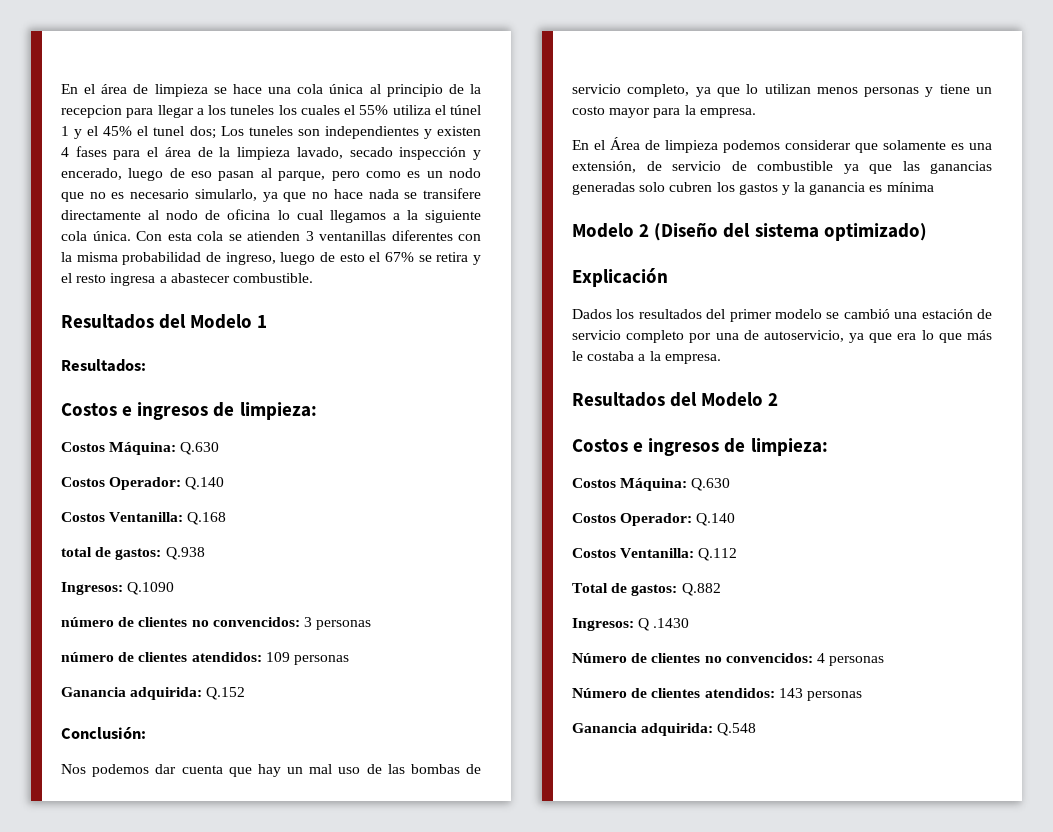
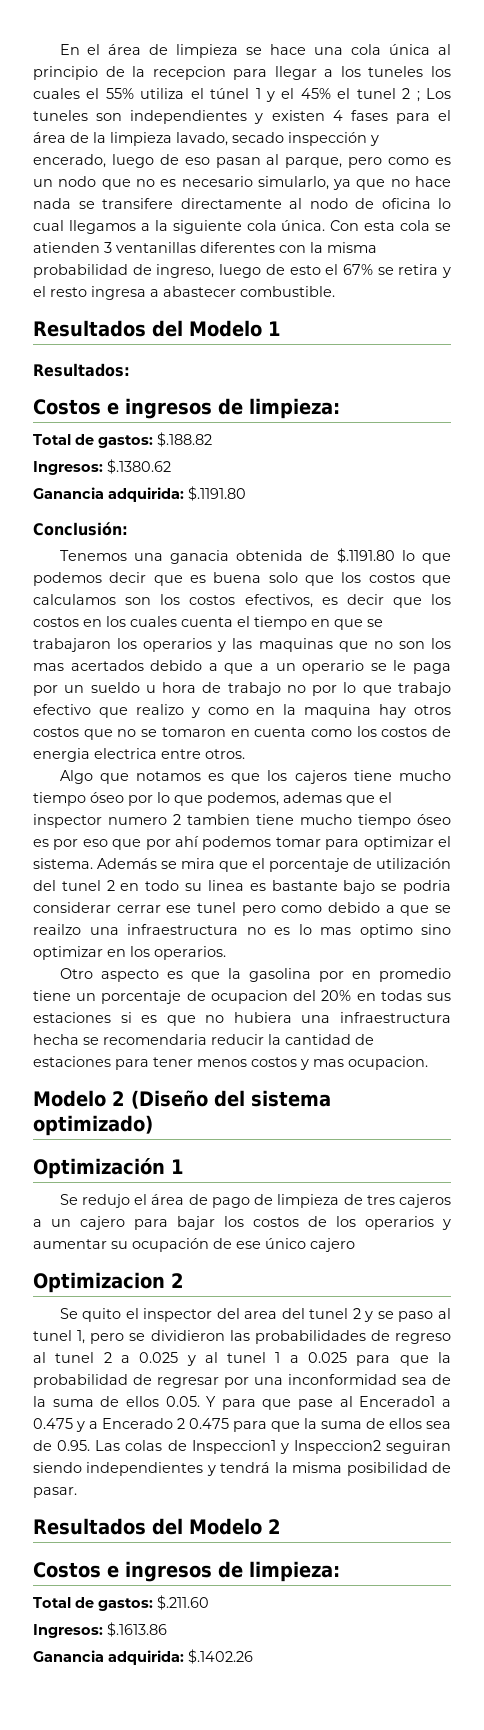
- En el área de limpieza se hace una cola única al principio de la recepcion para llegar a los tuneles los cuales el 55% utiliza el túnel 1 y el 45% el tunel dos;
+ En el área de limpieza se hace una cola única al principio de la recepcion para llegar a los tuneles los cuales el 55% utiliza el túnel 1 y el 45% el tunel 2 ;
  Resultados:
  Costos e ingresos de limpieza:
- Costos Máquina: Q.630
- Costos Operador: Q.140
- Costos Ventanilla: Q.168
- total de gastos: Q.938
- Ingresos: Q.1090
- número de clientes no convencidos: 3 personas
- número de clientes atendidos: 109 personas
- Ganancia adquirida: Q.152
+ Total de gastos: $.188.82
+ Ingresos: $.1380.62
+ Ganancia adquirida: $.1191.80
- Nos podemos dar cuenta que hay un mal uso de las bombas de servicio completo, ya que lo utilizan menos personas y tiene un costo mayor para la empresa.
- En el Área de limpieza podemos considerar que solamente es una extensión, de servicio de combustible ya que las ganancias generadas solo cubren los gastos y la ganancia es mínima
+ Tenemos una ganacia obtenida de $.1191.80 lo que podemos decir que es buena solo que los costos que calculamos son los costos efectivos, es decir que los costos en los cuales cuenta el tiempo en que se trabajaron los operarios y las maquinas que no son los mas acertados debido a que a un operario se le paga por un sueldo u hora de trabajo no por lo que trabajo efectivo que realizo y como en la maquina hay otros costos que no se tomaron en cuenta como los costos de energia electrica entre otros.
+ Algo que notamos es que los cajeros tiene mucho tiempo óseo por lo que podemos, ademas que el inspector numero 2 tambien tiene mucho tiempo óseo es por eso que por ahí podemos tomar para optimizar el sistema. Además se mira que el porcentaje de utilización del tunel 2 en todo su linea es bastante bajo se podria considerar cerrar ese tunel pero como debido a que se reailzo una infraestructura no es lo mas optimo sino optimizar en los operarios.
+ Otro aspecto es que la gasolina por en promedio tiene un porcentaje de ocupacion del 20% en todas sus estaciones si es que no hubiera una infraestructura hecha se recomendaria reducir la cantidad de estaciones para tener menos costos y mas ocupacion.
- Explicación
- Dados los resultados del primer modelo se cambió una estación de servicio completo por una de autoservicio, ya que era lo que más le costaba a la empresa.
+ Optimización 1
+ Se redujo el área de pago de limpieza de tres cajeros a un cajero para bajar los costos de los operarios y aumentar su ocupación de ese único cajero
+ Optimizacion 2
+ Se quito el inspector del area del tunel 2 y se paso al tunel 1, pero se dividieron las probabilidades de regreso al tunel 2 a 0.025 y al tunel 1 a 0.025 para que la probabilidad de regresar por una inconformidad sea de la suma de ellos 0.05. Y para que pase al Encerado1 a 0.475 y a Encerado 2 0.475 para que la suma de ellos sea de 0.95. Las colas de Inspeccion1 y Inspeccion2 seguiran siendo independientes y tendrá la misma posibilidad de pasar.
  Resultados del Modelo 2
  Costos e ingresos de limpieza:
- Costos Máquina: Q.630
- Costos Operador: Q.140
- Costos Ventanilla: Q.112
- Total de gastos: Q.882
- Ingresos: Q .1430
- Número de clientes no convencidos: 4 personas
- Número de clientes atendidos: 143 personas
- Ganancia adquirida: Q.548
+ Total de gastos: $.211.60
+ Ingresos: $.1613.86
+ Ganancia adquirida: $.1402.26

